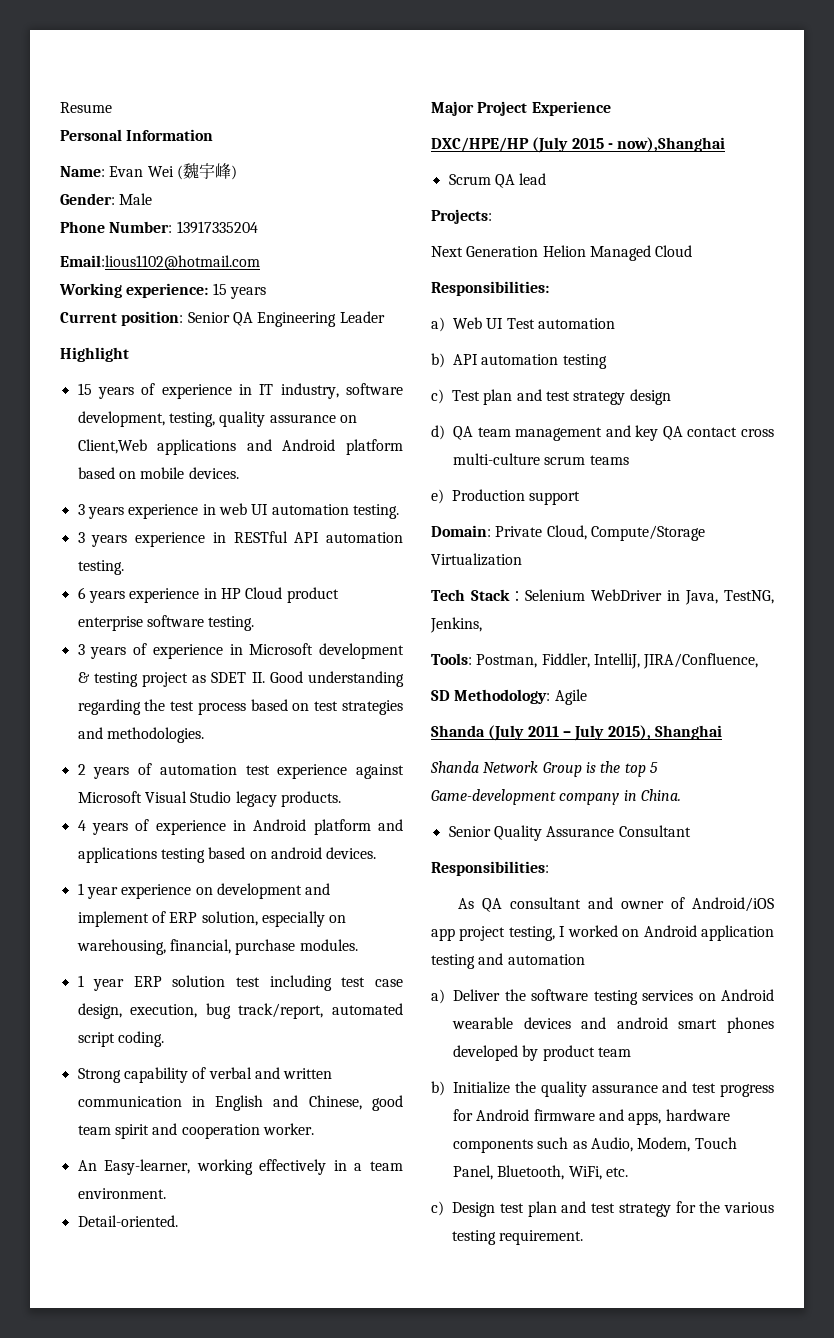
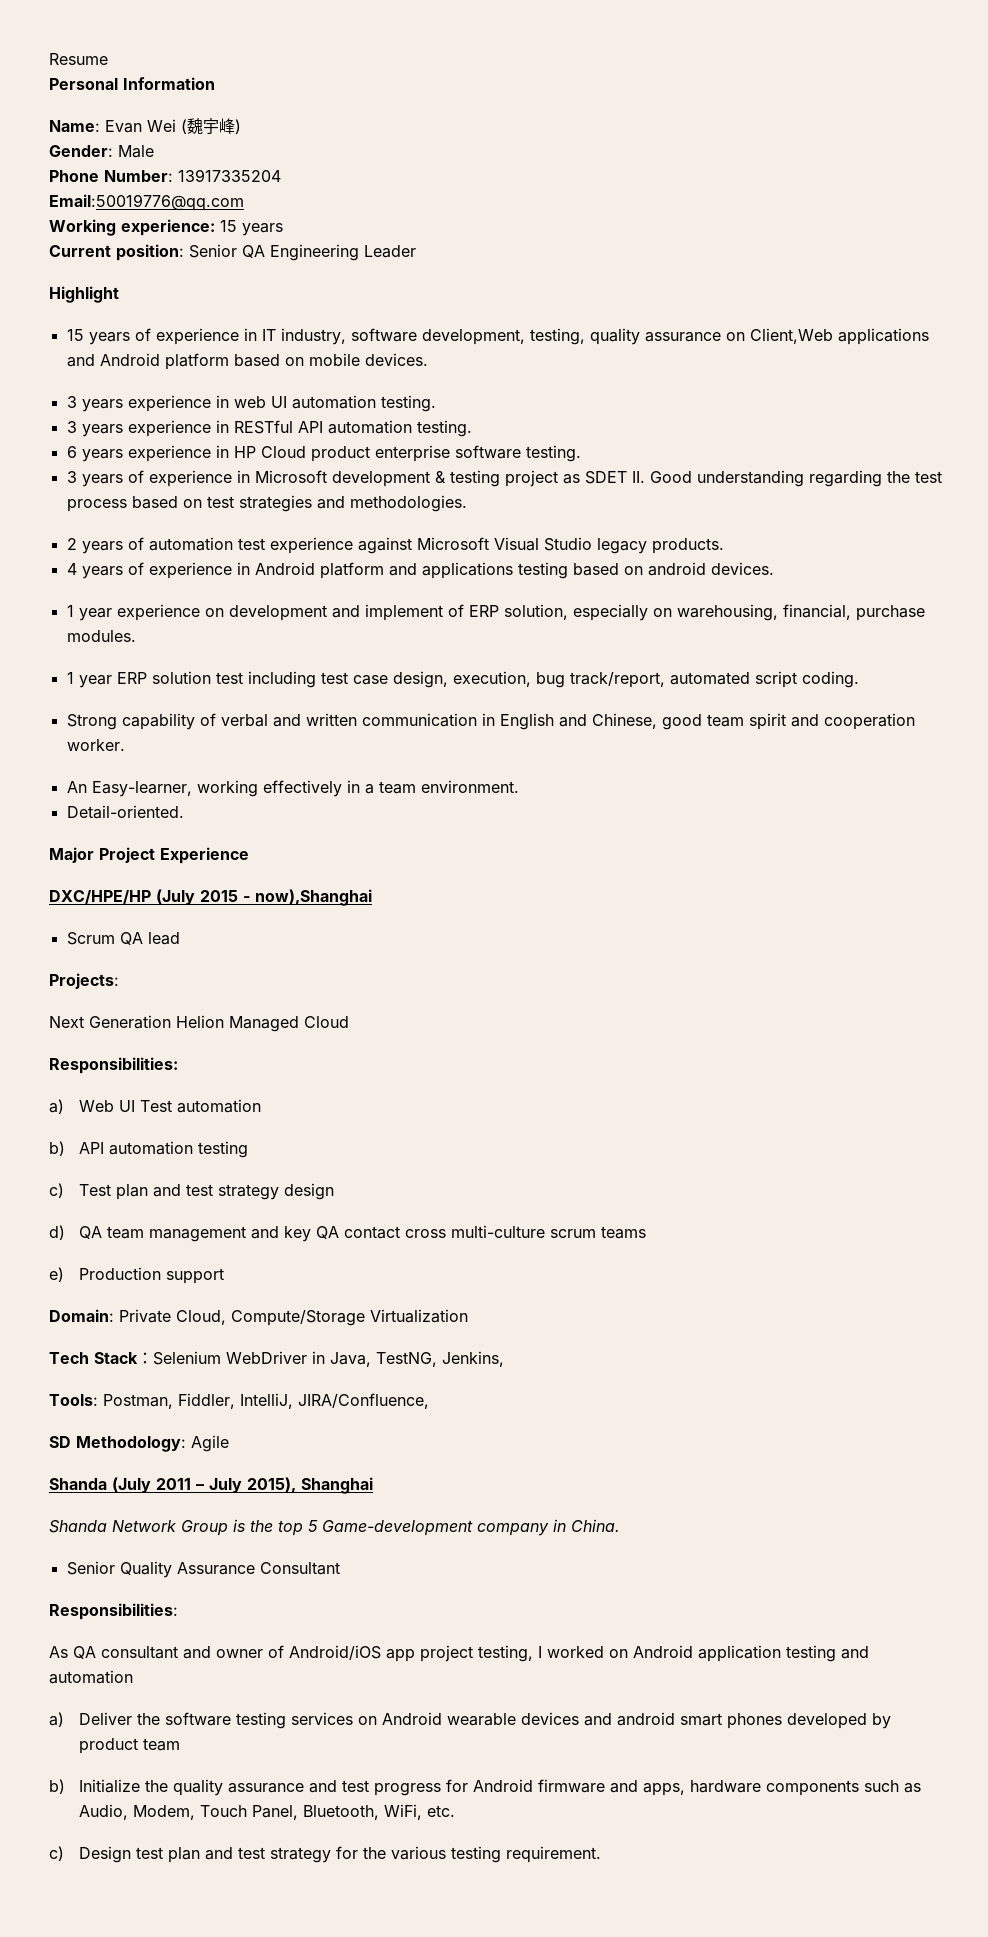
- Email:lious1102@hotmail.com
+ Email:50019776@qq.com

